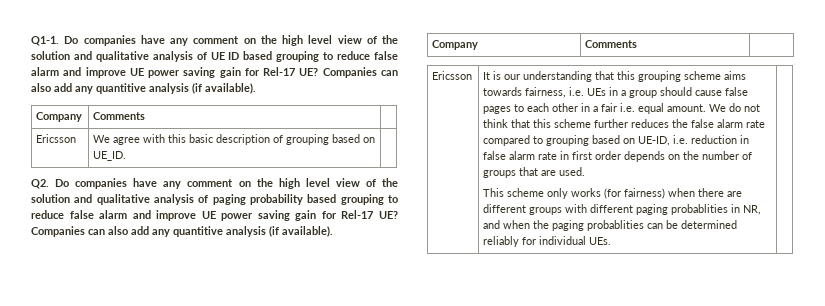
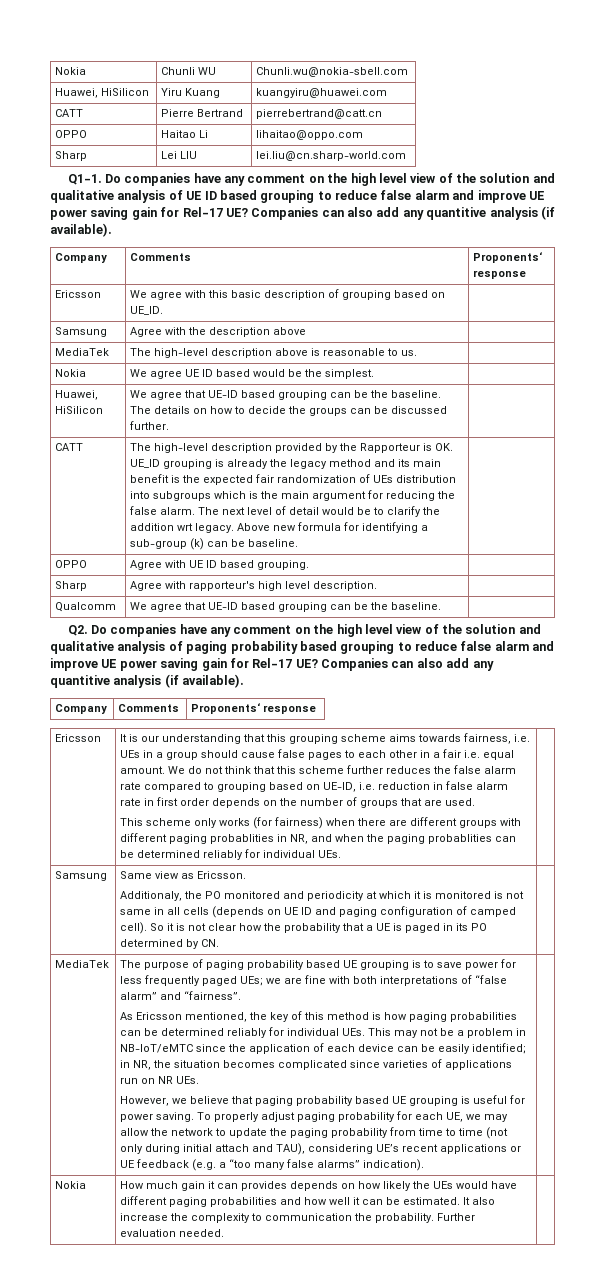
+ Nokia | Chunli WU | Chunli.wu@nokia-sbell.com
+ Huawei, HiSilicon | Yiru Kuang | kuangyiru@huawei.com
+ CATT | Pierre Bertrand | pierrebertrand@catt.cn
+ OPPO | Haitao Li | lihaitao@oppo.com
+ Sharp | Lei LIU | lei.liu@cn.sharp-world.com
  Do companies have any comment on the high level view of the solution and qualitative analysis of UE ID based grouping to reduce false alarm and improve UE power saving gain for Rel-17 UE? Companies can also add any quantitive analysis (if available).
- Company | Comments |
+ Company | Comments | Proponents‘ response
+ Samsung | Agree with the description above |
+ MediaTek | The high-level description above is reasonable to us. |
+ Nokia | We agree UE ID based would be the simplest. |
+ Huawei, HiSilicon | We agree that UE-ID based grouping can be the baseline. The details on how to decide the groups can be discussed further. |
+ CATT | The high-level description provided by the Rapporteur is OK. UE_ID grouping is already the legacy method and its main benefit is the expected fair randomization of UEs distribution into subgroups which is the main argument for reducing the false alarm. The next level of detail would be to clarify the addition wrt legacy. Above new formula for identifying a sub-group (k) can be baseline. |
+ OPPO | Agree with UE ID based grouping. |
+ Sharp | Agree with rapporteur's high level description. |
+ Qualcomm | We agree that UE-ID based grouping can be the baseline. |
  Q2. Do companies have any comment on the high level view of the solution and qualitative analysis of paging probability based grouping to reduce false alarm and improve UE power saving gain for Rel-17 UE? Companies can also add any quantitive analysis (if available).
- Company | Comments |
+ Company | Comments | Proponents‘ response
+ Samsung | Same view as Ericsson.
+ Additionaly, the PO monitored and periodicity at which it is monitored is not same in all cells (depends on UE ID and paging configuration of camped cell). So it is not clear how the probability that a UE is paged in its PO determined by CN. |
+ MediaTek | The purpose of paging probability based UE grouping is to save power for less frequently paged UEs; we are fine with both interpretations of “false alarm” and “fairness”.
+ As Ericsson mentioned, the key of this method is how paging probabilities can be determined reliably for individual UEs. This may not be a problem in NB-IoT/eMTC since the application of each device can be easily identified; in NR, the situation becomes complicated since varieties of applications run on NR UEs.
+ However, we believe that paging probability based UE grouping is useful for power saving. To properly adjust paging probability for each UE, we may allow the network to update the paging probability from time to time (not only during initial attach and TAU), considering UE’s recent applications or UE feedback (e.g. a “too many false alarms” indication). |
+ Nokia | How much gain it can provides depends on how likely the UEs would have different paging probabilities and how well it can be estimated. It also increase the complexity to communication the probability. Further evaluation needed. |

